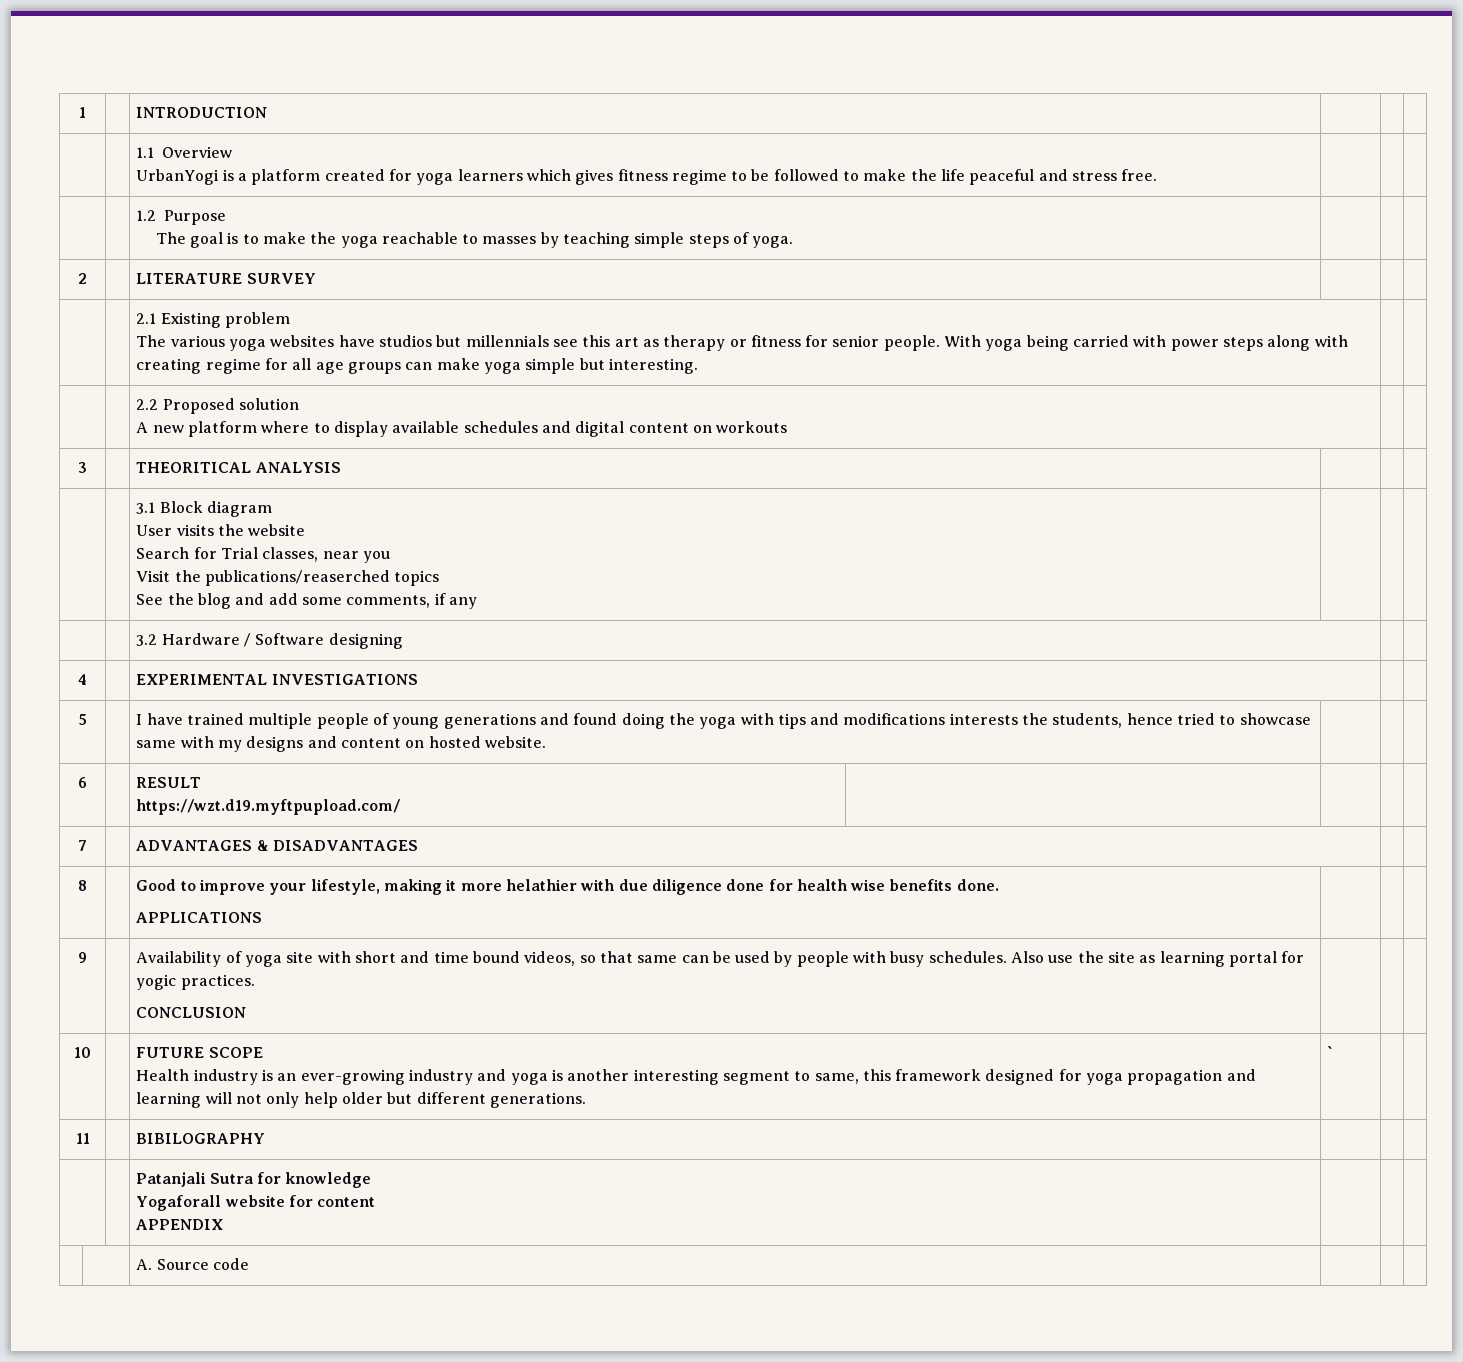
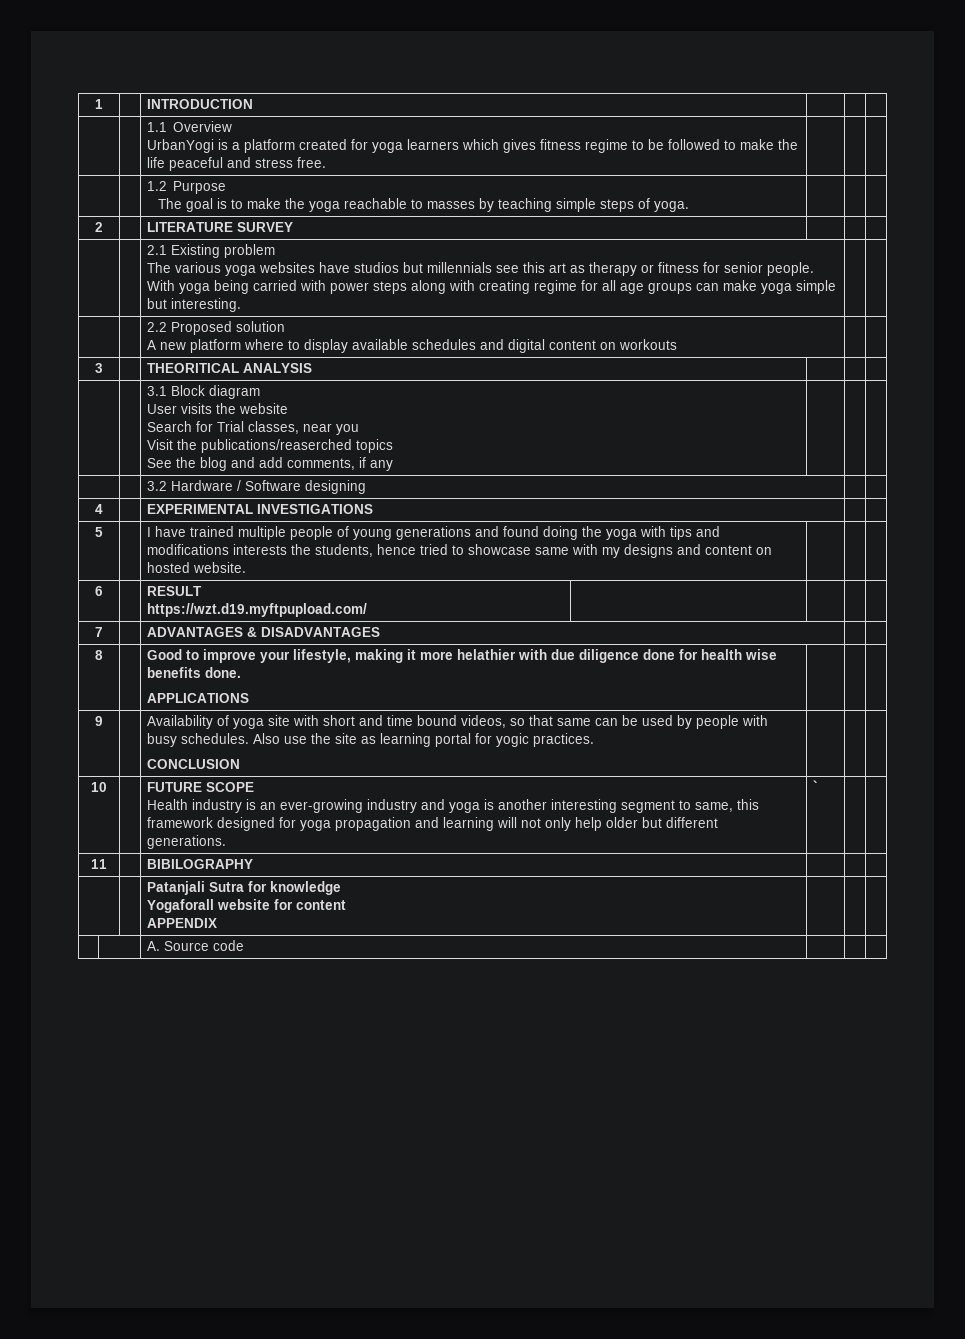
  | | 3.1 Block diagram
  User visits the website
  Search for Trial classes, near you
  Visit the publications/reaserched topics
- See the blog and add some comments, if any | | |
+ See the blog and add comments, if any | | |

